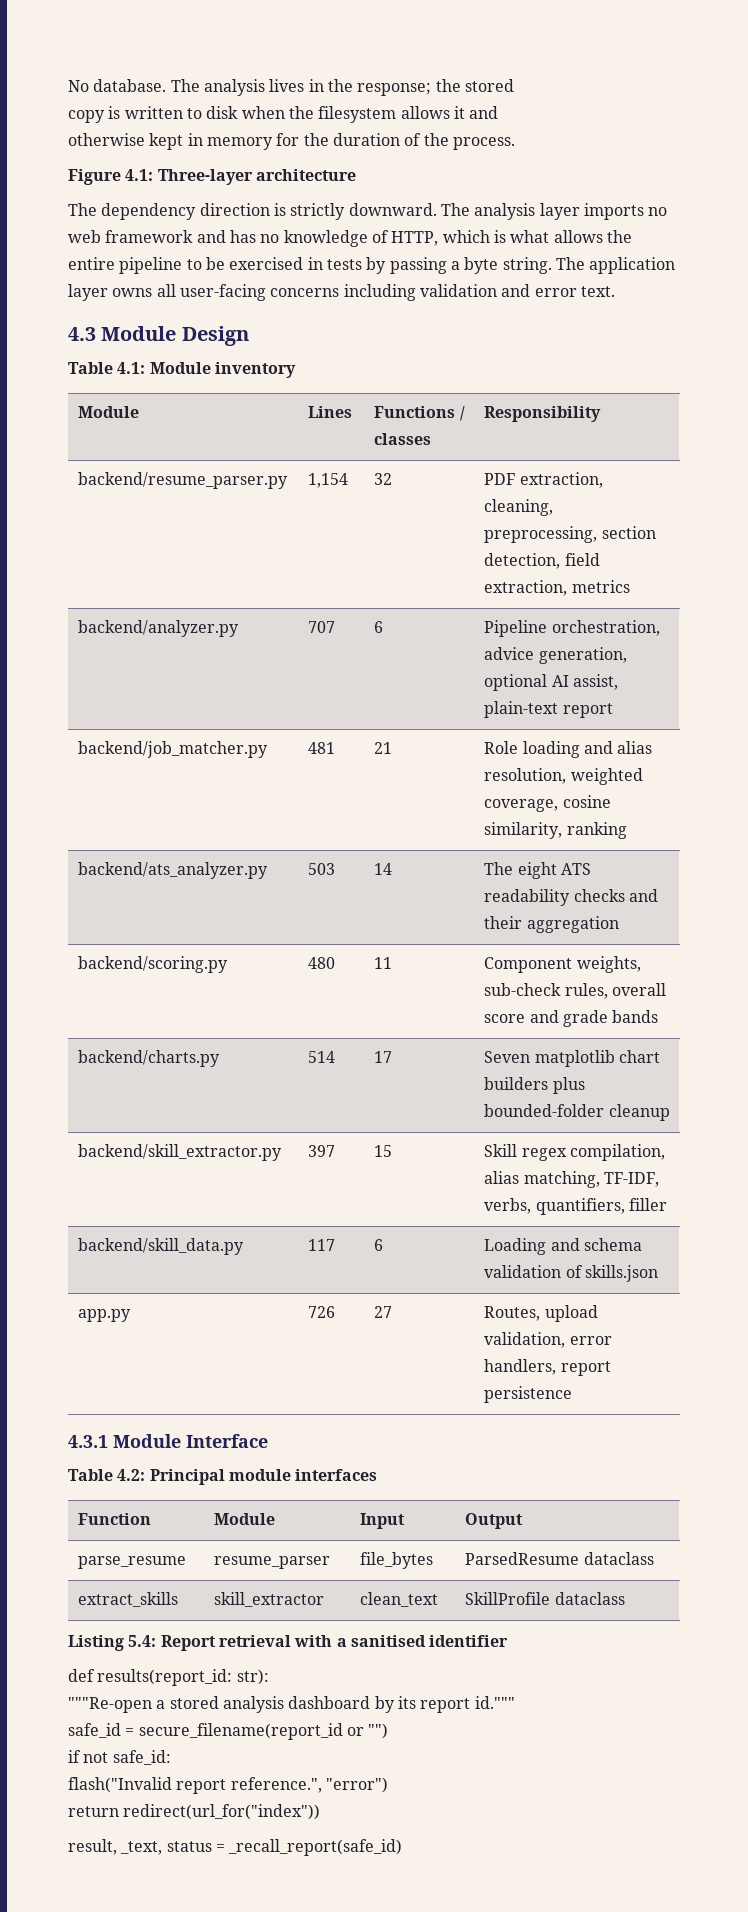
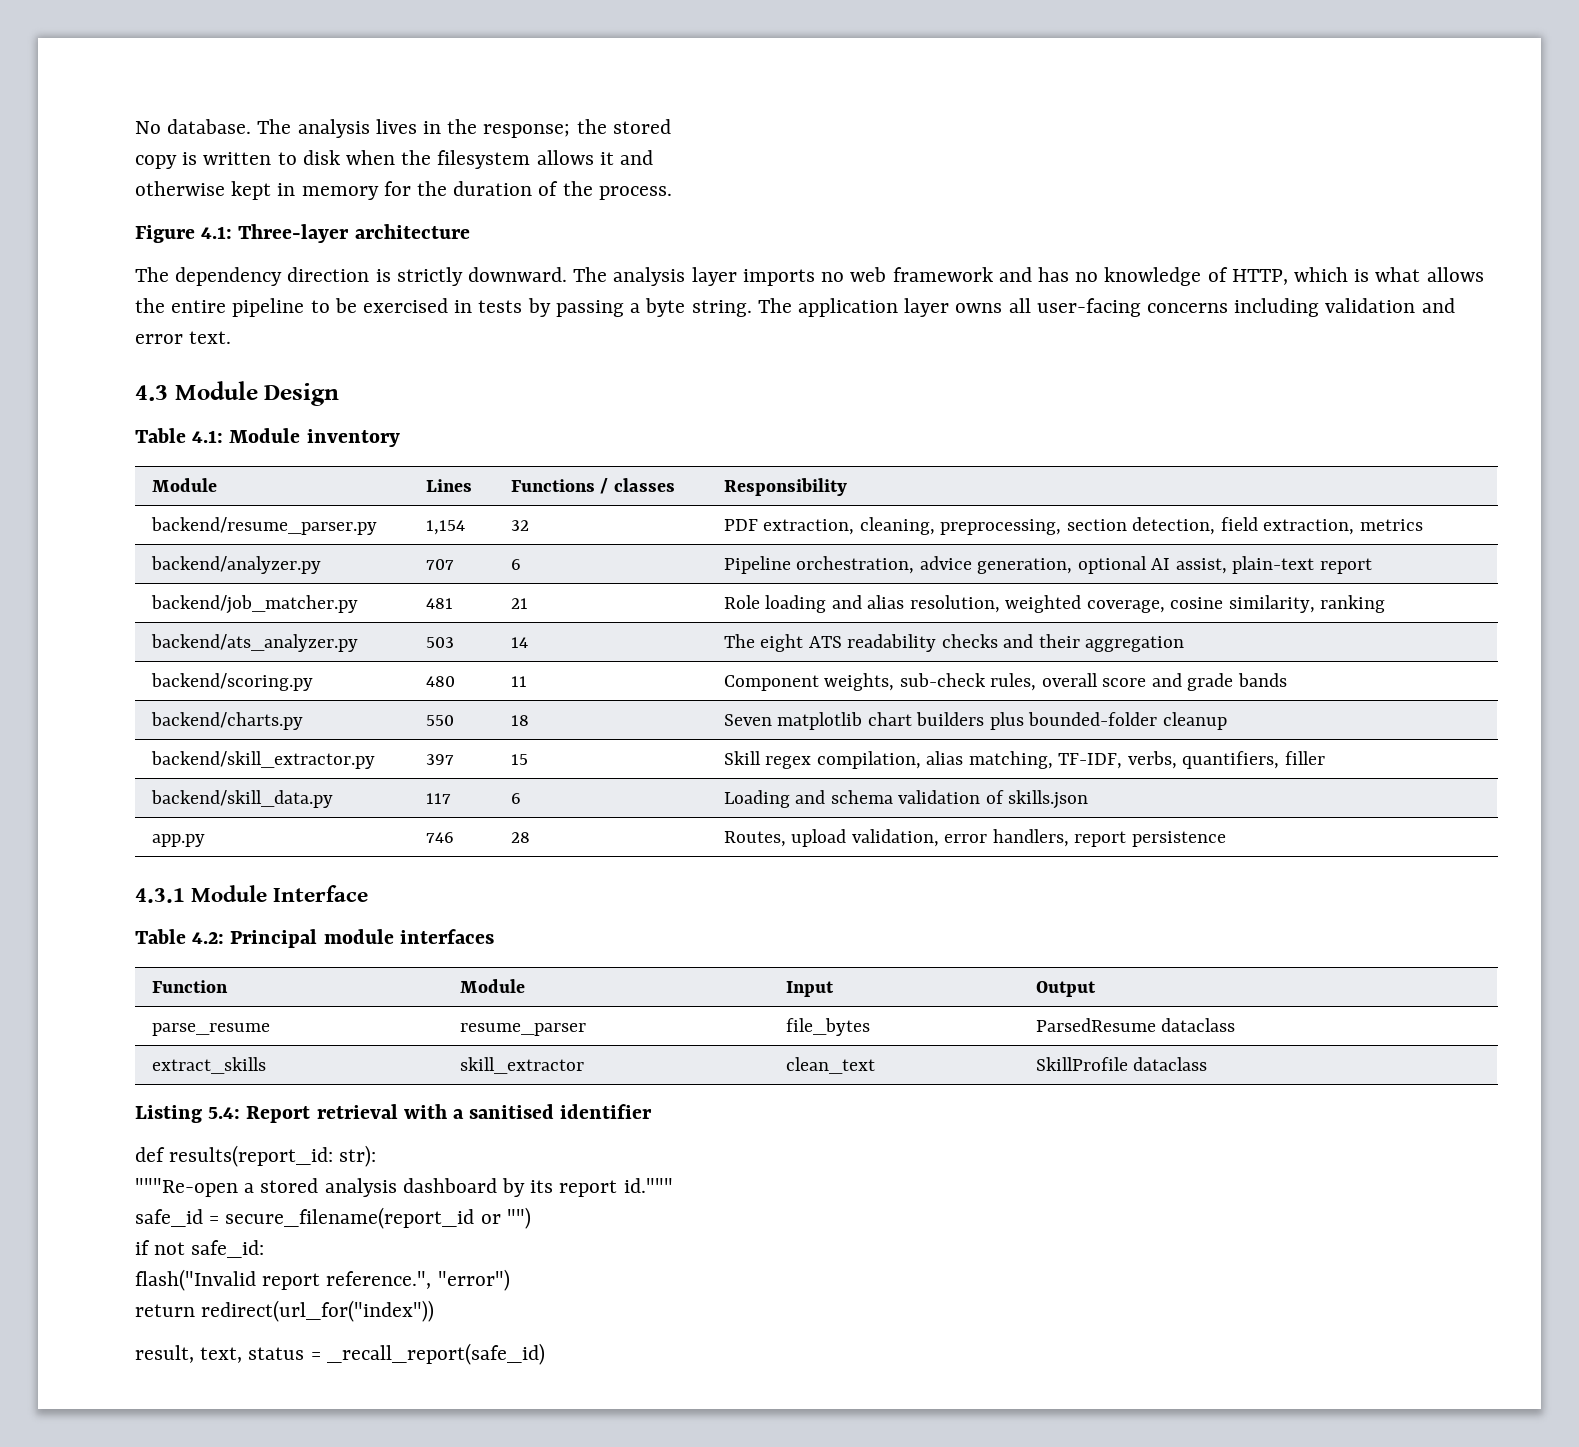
- backend/charts.py | 514 | 17 | Seven matplotlib chart builders plus bounded-folder cleanup
+ backend/charts.py | 550 | 18 | Seven matplotlib chart builders plus bounded-folder cleanup
- app.py | 726 | 27 | Routes, upload validation, error handlers, report persistence
+ app.py | 746 | 28 | Routes, upload validation, error handlers, report persistence
- result, _text, status = _recall_report(safe_id)
+ result, text, status = _recall_report(safe_id)

